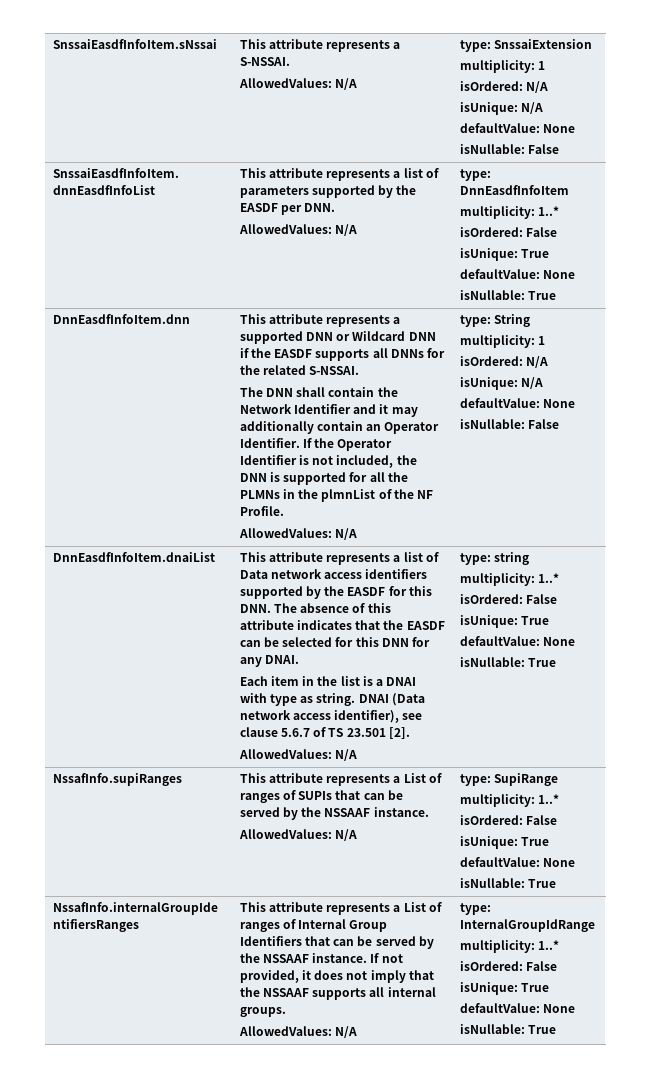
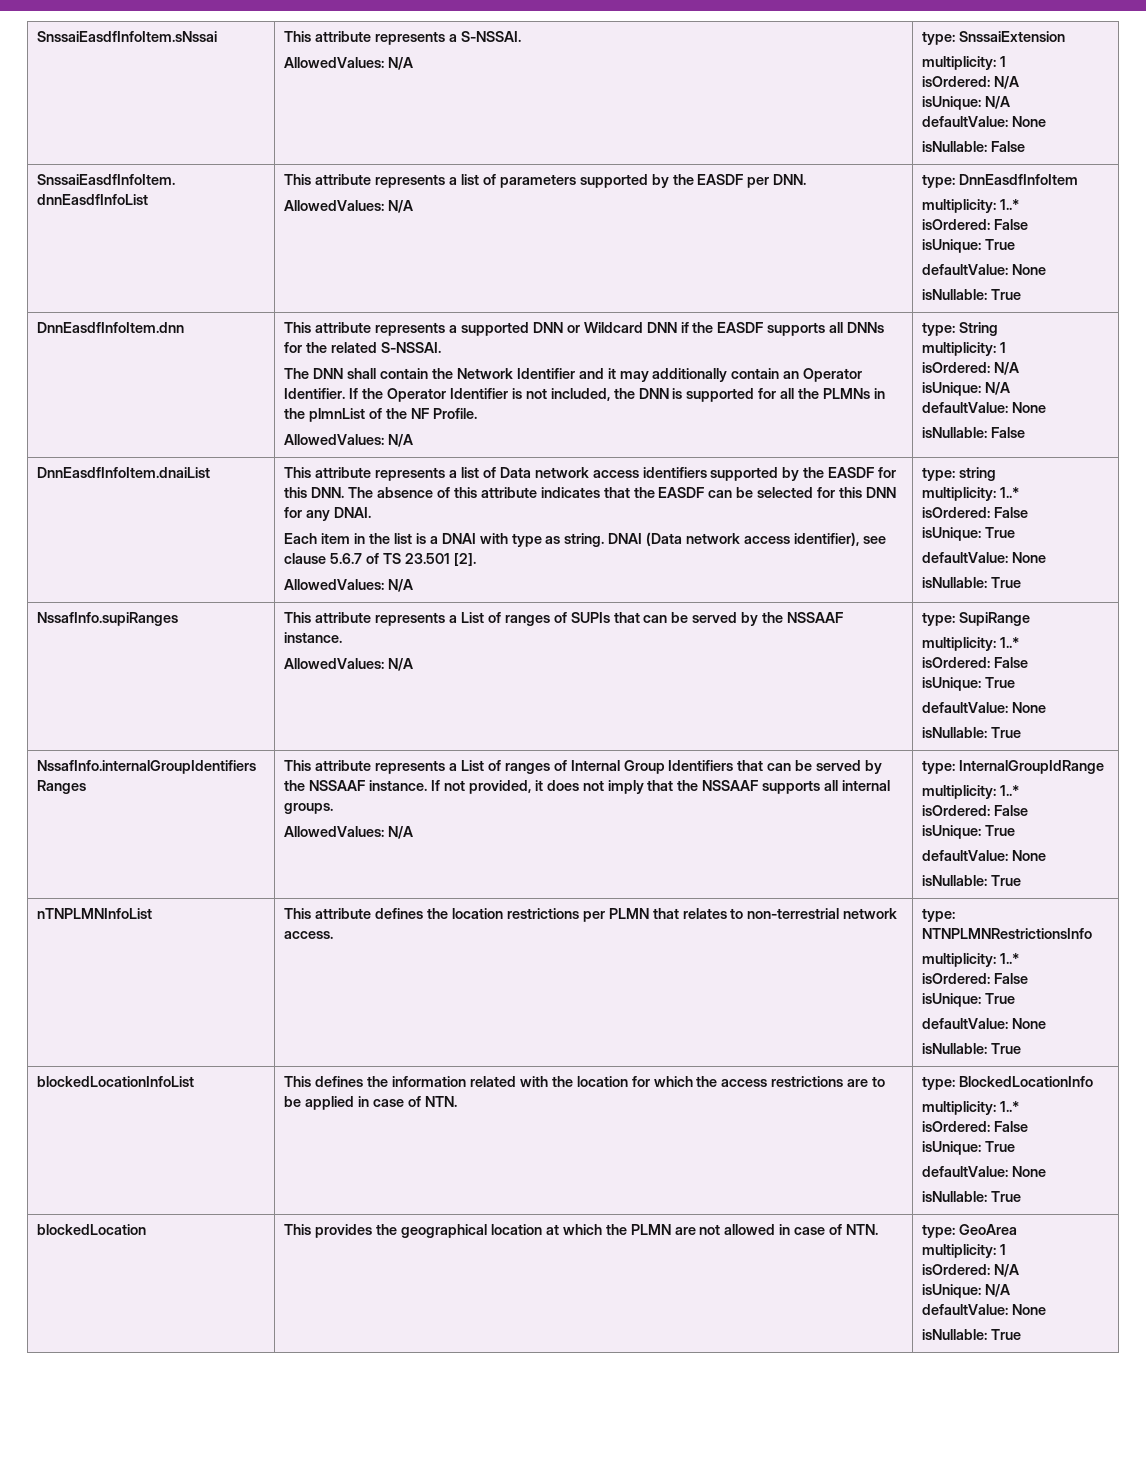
+ nTNPLMNInfoList | This attribute defines the location restrictions per PLMN that relates to non-terrestrial network access. | type: NTNPLMNRestrictionsInfo
+ multiplicity: 1..*
+ isOrdered: False
+ isUnique: True
+ defaultValue: None
+ isNullable: True
+ blockedLocationInfoList | This defines the information related with the location for which the access restrictions are to be applied in case of NTN. | type: BlockedLocationInfo
+ multiplicity: 1..*
+ isOrdered: False
+ isUnique: True
+ defaultValue: None
+ isNullable: True
+ blockedLocation | This provides the geographical location at which the PLMN are not allowed in case of NTN. | type: GeoArea
+ multiplicity: 1
+ isOrdered: N/A
+ isUnique: N/A
+ defaultValue: None
+ isNullable: True

